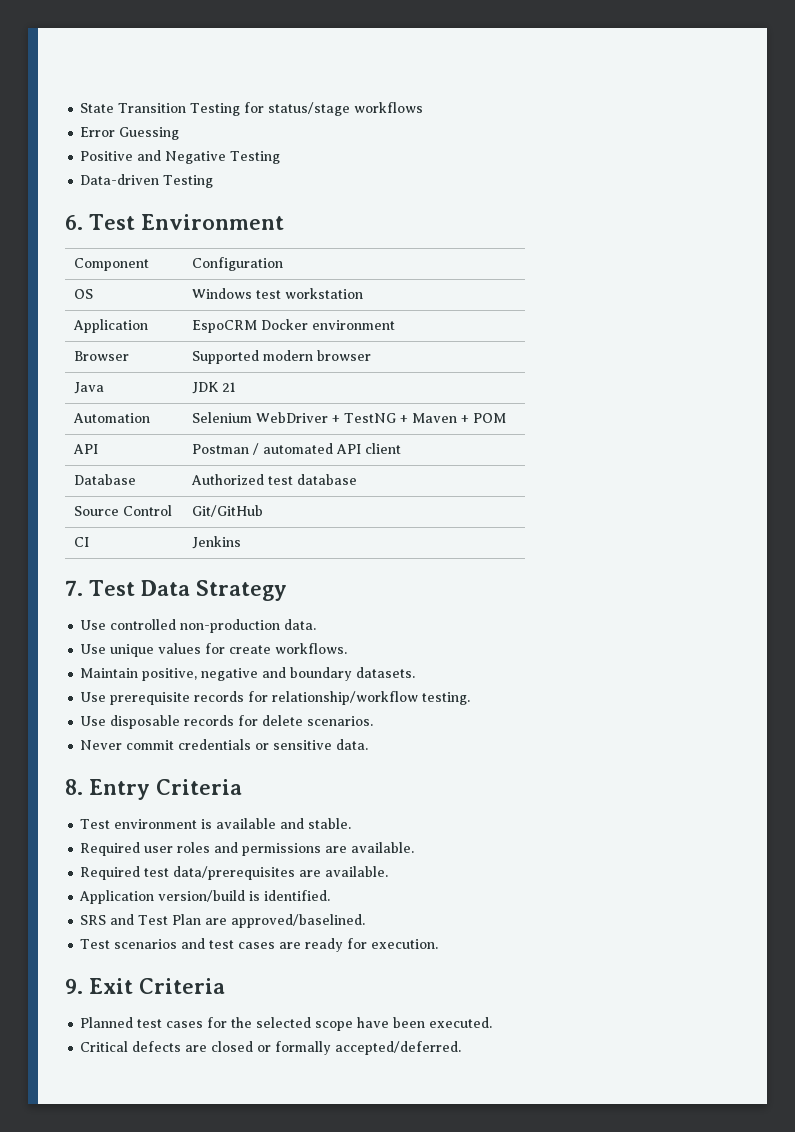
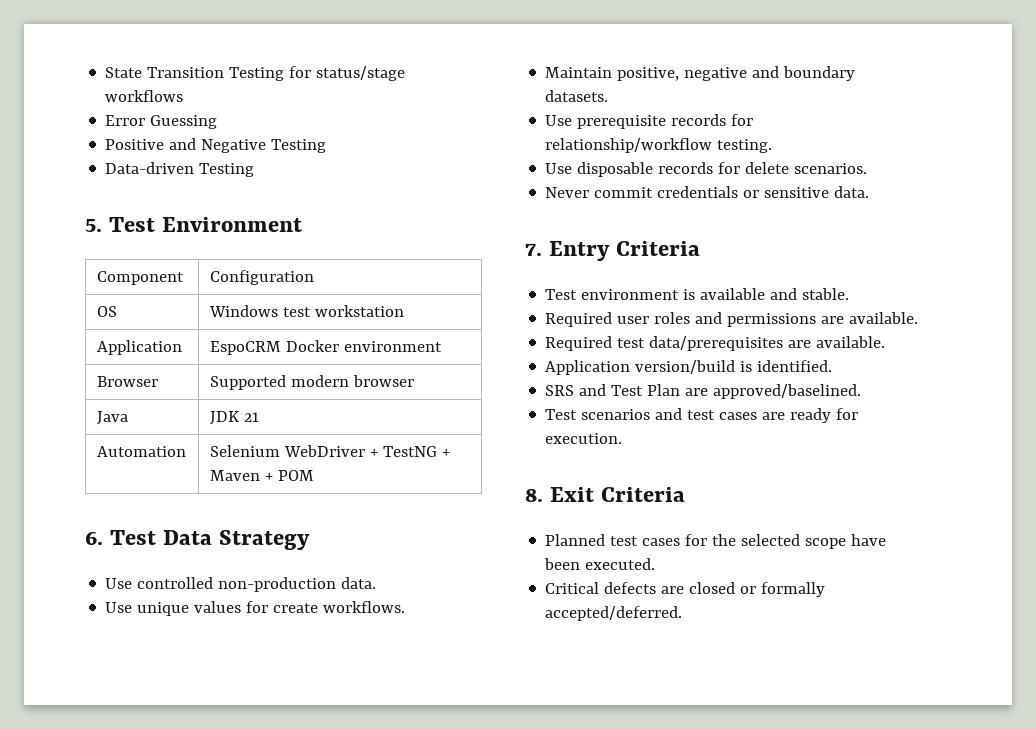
- 6. Test Environment
+ 5. Test Environment
- API | Postman / automated API client
- Database | Authorized test database
- Source Control | Git/GitHub
- CI | Jenkins
- 7. Test Data Strategy
+ 6. Test Data Strategy
- 8. Entry Criteria
+ 7. Entry Criteria
- 9. Exit Criteria
+ 8. Exit Criteria

